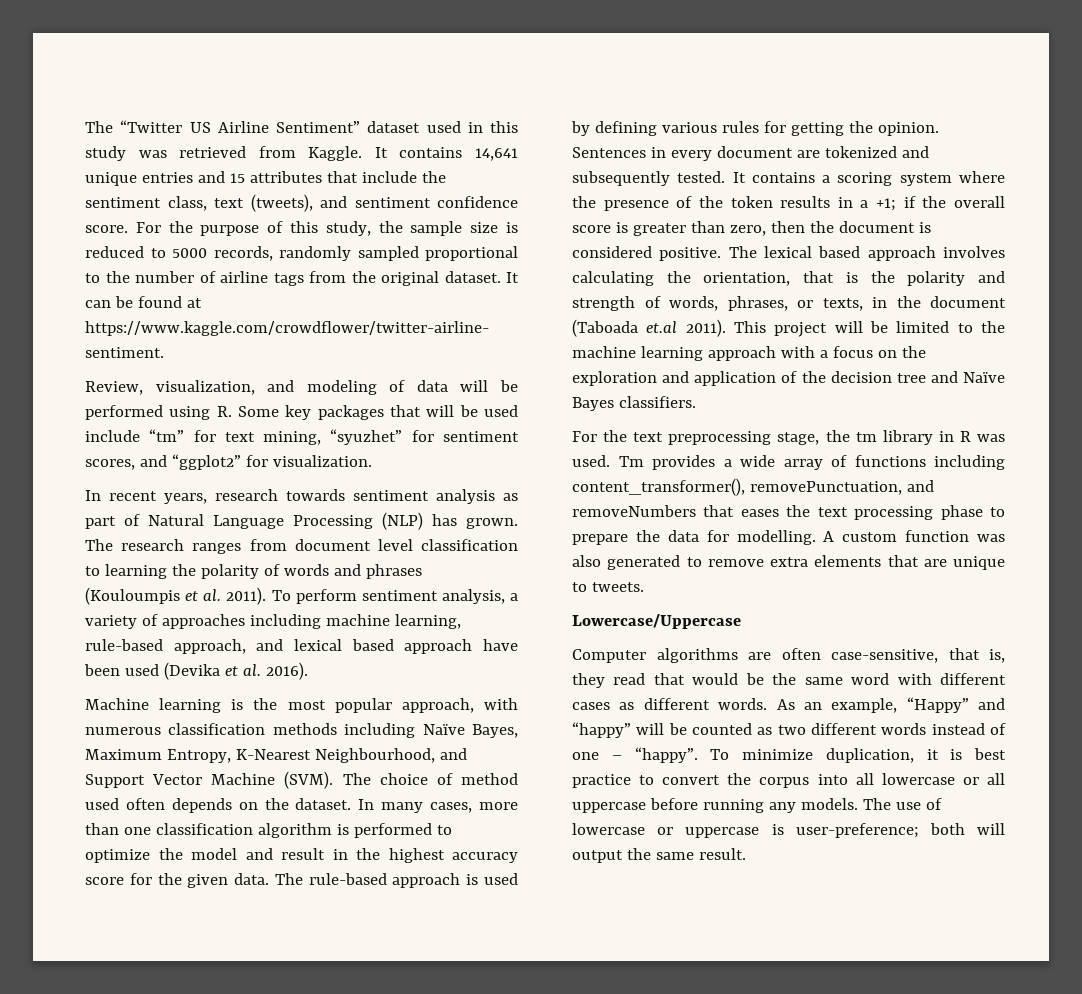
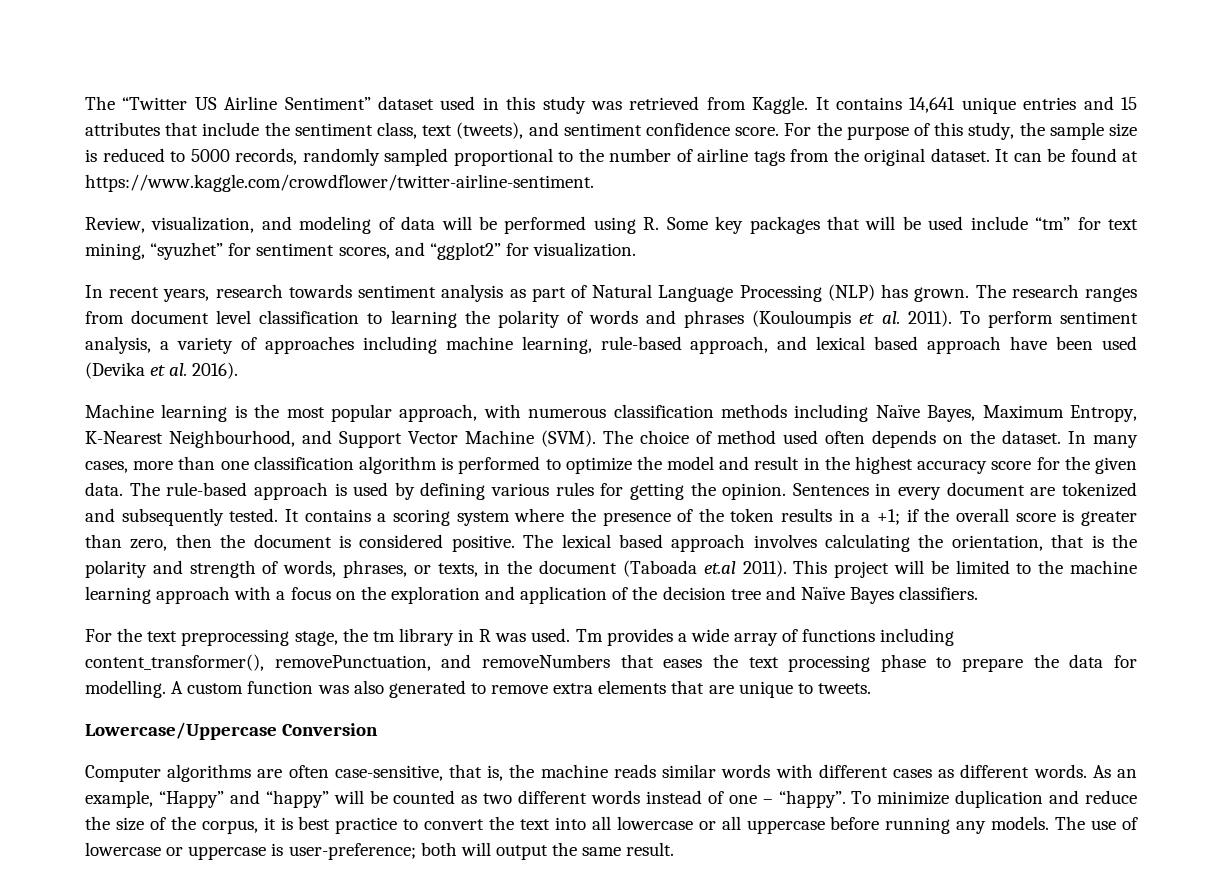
- Lowercase/Uppercase
+ Lowercase/Uppercase Conversion
- Computer algorithms are often case-sensitive, that is, they read that would be the same word with different cases as different words.
+ Computer algorithms are often case-sensitive, that is, the machine reads similar words with different cases as different words.
- To minimize duplication, it is best practice to convert the corpus into all lowercase or all uppercase before running any models.
+ To minimize duplication and reduce the size of the corpus, it is best practice to convert the text into all lowercase or all uppercase before running any models.

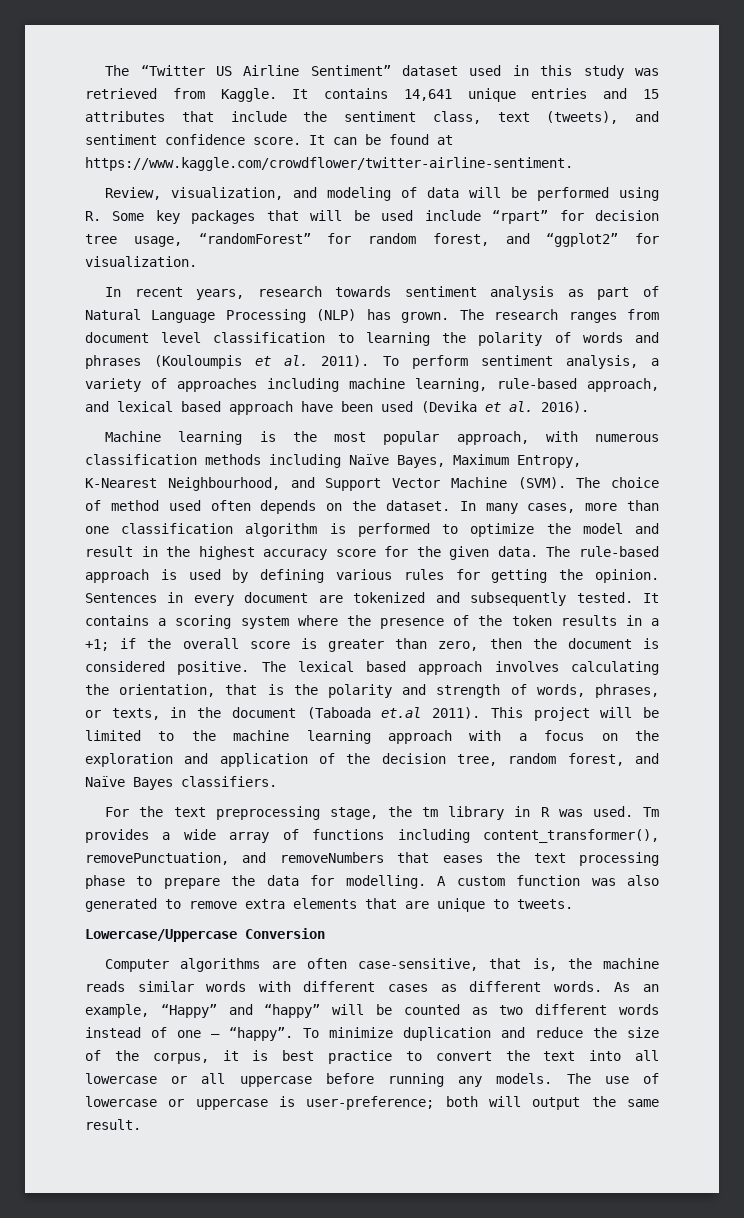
- For the purpose of this study, the sample size is reduced to 5000 records, randomly sampled proportional to the number of airline tags from the original dataset.
- Review, visualization, and modeling of data will be performed using R. Some key packages that will be used include “tm” for text mining, “syuzhet” for sentiment scores, and “ggplot2” for visualization.
+ Review, visualization, and modeling of data will be performed using R. Some key packages that will be used include “rpart” for decision tree usage, “randomForest” for random forest, and “ggplot2” for visualization.
- This project will be limited to the machine learning approach with a focus on the exploration and application of the decision tree and Naïve Bayes classifiers.
+ This project will be limited to the machine learning approach with a focus on the exploration and application of the decision tree, random forest, and Naïve Bayes classifiers.

